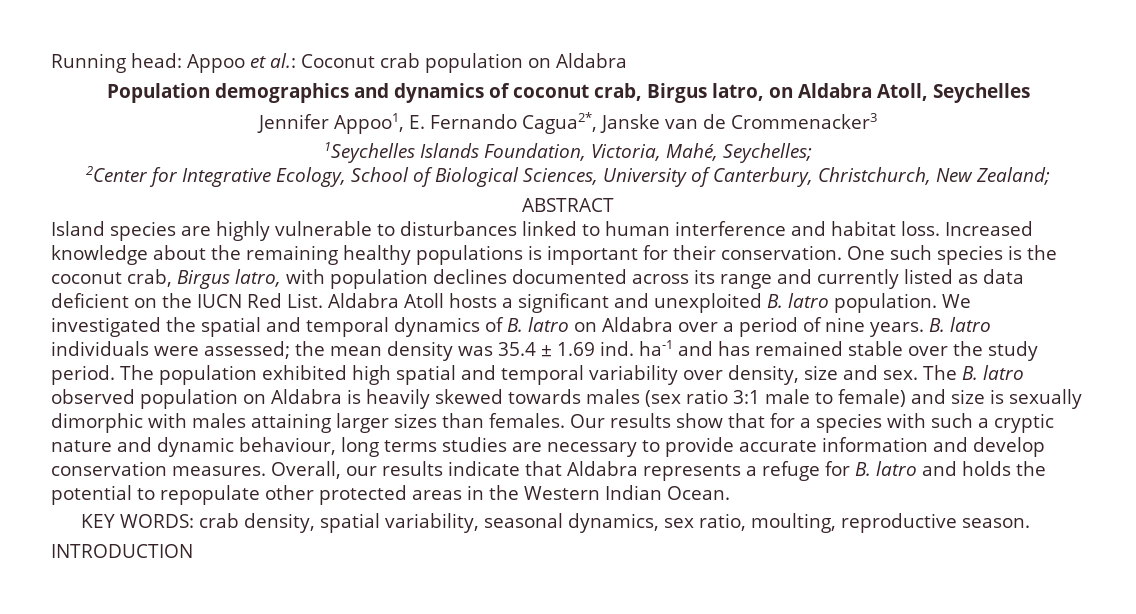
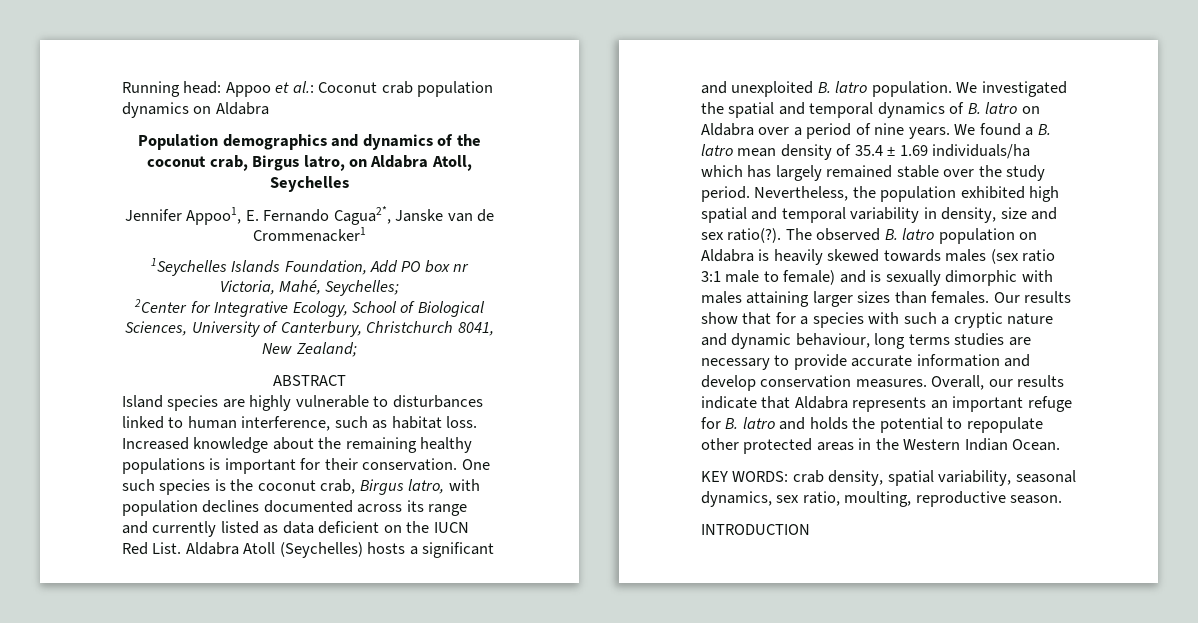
- Running head: Appoo et al.: Coconut crab population on Aldabra
+ Running head: Appoo et al.: Coconut crab population dynamics on Aldabra
- Population demographics and dynamics of coconut crab, Birgus latro, on Aldabra Atoll, Seychelles
+ Population demographics and dynamics of the coconut crab, Birgus latro, on Aldabra Atoll, Seychelles
- Jennifer Appoo1, E. Fernando Cagua2*, Janske van de Crommenacker3
+ Jennifer Appoo1, E. Fernando Cagua2*, Janske van de Crommenacker1
- 1Seychelles Islands Foundation, Victoria, Mahé, Seychelles;
+ 1Seychelles Islands Foundation, Add PO box nr Victoria, Mahé, Seychelles;
- 2Center for Integrative Ecology, School of Biological Sciences, University of Canterbury, Christchurch, New Zealand;
+ 2Center for Integrative Ecology, School of Biological Sciences, University of Canterbury, Christchurch 8041, New Zealand;
- Island species are highly vulnerable to disturbances linked to human interference and habitat loss.
+ Island species are highly vulnerable to disturbances linked to human interference, such as habitat loss.
- Aldabra Atoll hosts a significant and unexploited B. latro population.
+ Aldabra Atoll (Seychelles) hosts a significant and unexploited B. latro population.
- B. latro individuals were assessed; the mean density was 35.4 ± 1.69 ind. ha-1 and has remained stable over the study period.
+ We found a B. latro mean density of 35.4 ± 1.69 individuals/ha which has largely remained stable over the study period.
- The population exhibited high spatial and temporal variability over density, size and sex. The B. latro observed population on Aldabra is heavily skewed towards males (sex ratio 3:1 male to female) and size is sexually dimorphic with males attaining larger sizes than females.
+ Nevertheless, the population exhibited high spatial and temporal variability in density, size and sex ratio(?). The observed B. latro population on Aldabra is heavily skewed towards males (sex ratio 3:1 male to female) and is sexually dimorphic with males attaining larger sizes than females.
- Overall, our results indicate that Aldabra represents a refuge for B. latro and holds the potential to repopulate other protected areas in the Western Indian Ocean.
+ Overall, our results indicate that Aldabra represents an important refuge for B. latro and holds the potential to repopulate other protected areas in the Western Indian Ocean.

